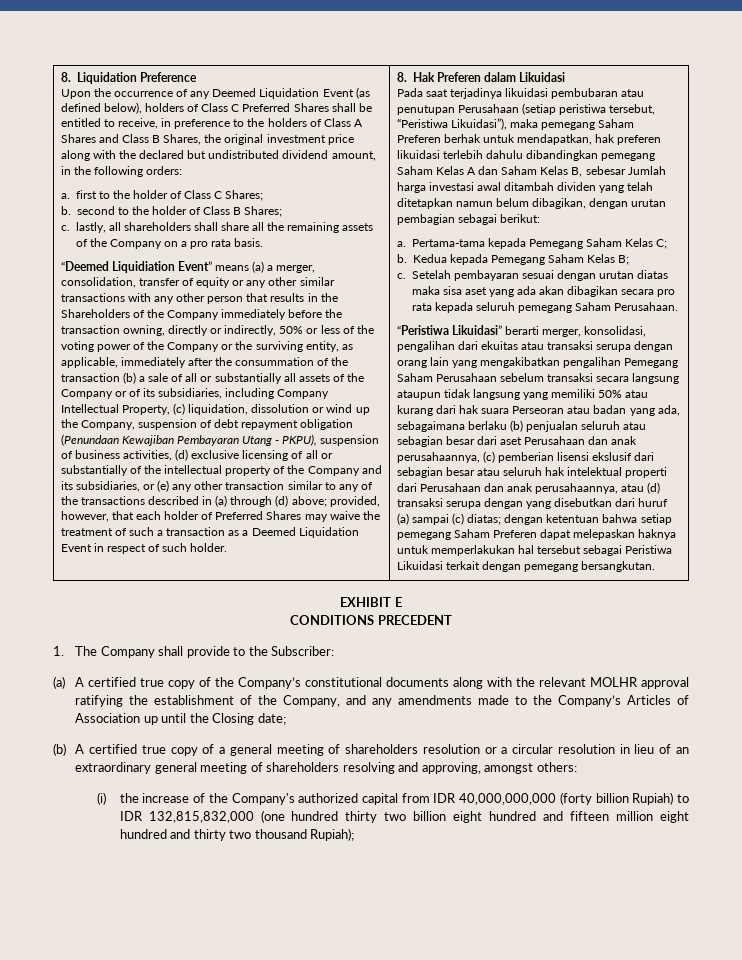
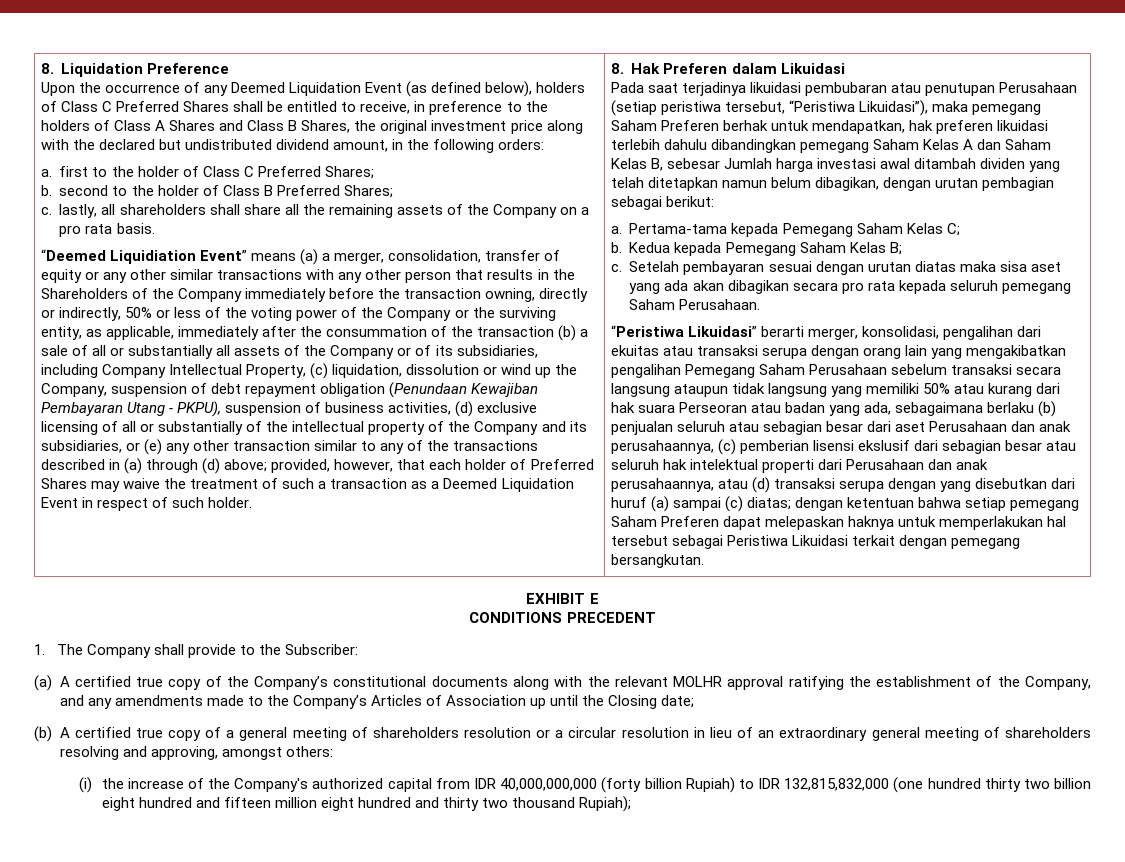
- a. first to the holder of Class C Shares;
+ a. first to the holder of Class C Preferred Shares;
- b. second to the holder of Class B Shares;
+ b. second to the holder of Class B Preferred Shares;

